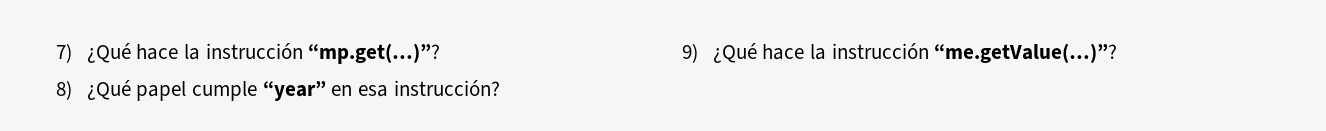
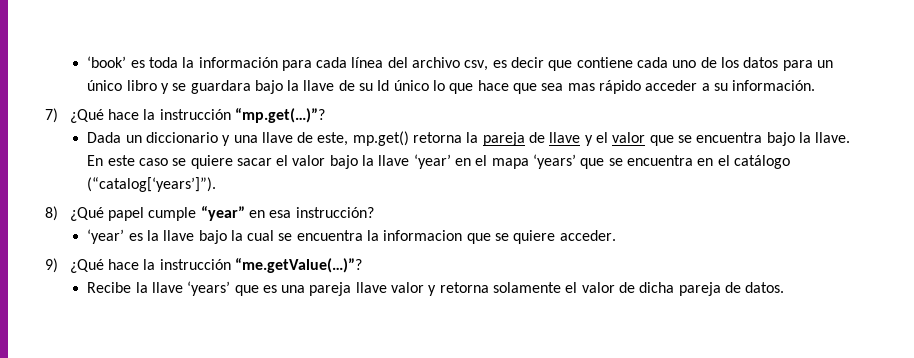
+ ‘book’ es toda la información para cada línea del archivo csv, es decir que contiene cada uno de los datos para un único libro y se guardara bajo la llave de su Id único lo que hace que sea mas rápido acceder a su información.
+ Dada un diccionario y una llave de este, mp.get() retorna la pareja de llave y el valor que se encuentra bajo la llave. En este caso se quiere sacar el valor bajo la llave ‘year’ en el mapa ‘years’ que se encuentra en el catálogo (“catalog[‘years’]”).
+ ‘year’ es la llave bajo la cual se encuentra la informacion que se quiere acceder.
+ Recibe la llave ‘years’ que es una pareja llave valor y retorna solamente el valor de dicha pareja de datos.

